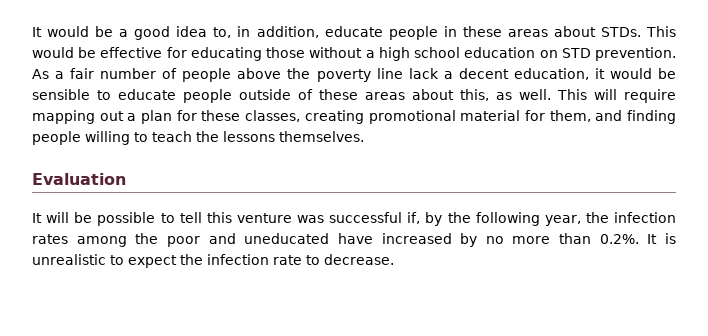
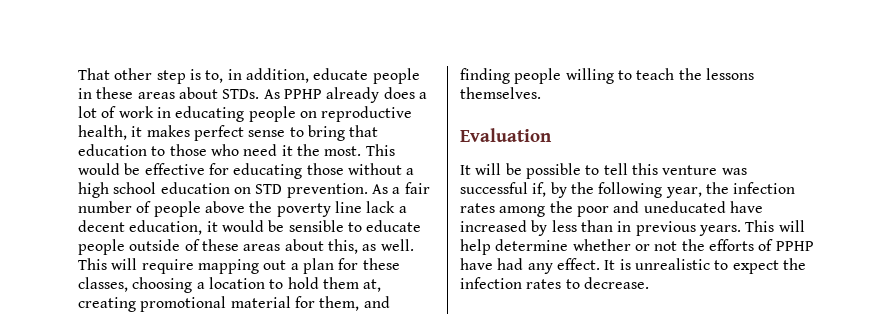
- It would be a good idea to, in addition, educate people in these areas about STDs.
+ That other step is to, in addition, educate people in these areas about STDs.
+ As PPHP already does a lot of work in educating people on reproductive health, it makes perfect sense to bring that education to those who need it the most.
- This will require mapping out a plan for these classes, creating promotional material for them, and finding people willing to teach the lessons themselves.
+ This will require mapping out a plan for these classes, choosing a location to hold them at, creating promotional material for them, and finding people willing to teach the lessons themselves.
- It will be possible to tell this venture was successful if, by the following year, the infection rates among the poor and uneducated have increased by no more than 0.2%. It is unrealistic to expect the infection rate to decrease.
+ It will be possible to tell this venture was successful if, by the following year, the infection rates among the poor and uneducated have increased by less than in previous years. This will help determine whether or not the efforts of PPHP have had any effect. It is unrealistic to expect the infection rates to decrease.

